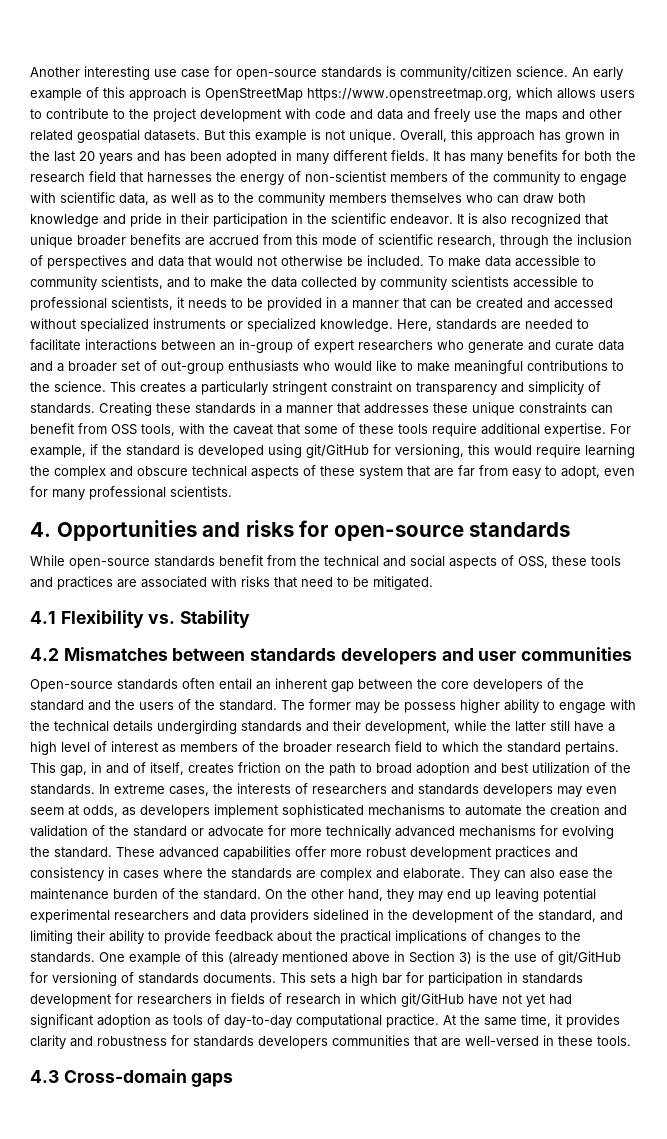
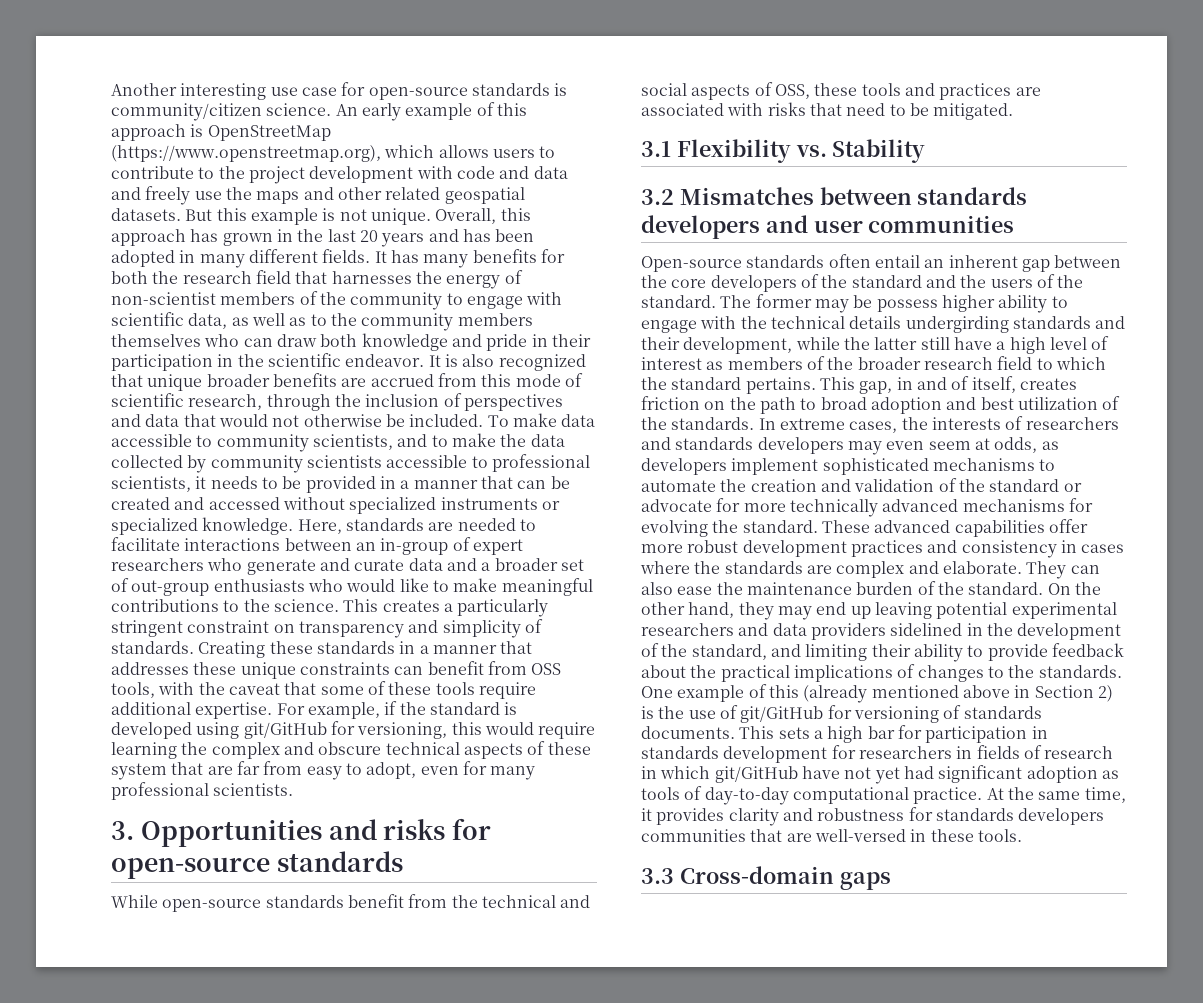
- An early example of this approach is OpenStreetMap https://www.openstreetmap.org, which allows users to contribute to the project development with code and data and freely use the maps and other related geospatial datasets.
+ An early example of this approach is OpenStreetMap (https://www.openstreetmap.org), which allows users to contribute to the project development with code and data and freely use the maps and other related geospatial datasets.
- 4. Opportunities and risks for open-source standards
+ 3. Opportunities and risks for open-source standards
- 4.1 Flexibility vs. Stability
+ 3.1 Flexibility vs. Stability
- 4.2 Mismatches between standards developers and user communities
+ 3.2 Mismatches between standards developers and user communities
- One example of this (already mentioned above in Section 3) is the use of git/GitHub for versioning of standards documents.
+ One example of this (already mentioned above in Section 2) is the use of git/GitHub for versioning of standards documents.
- 4.3 Cross-domain gaps
+ 3.3 Cross-domain gaps

